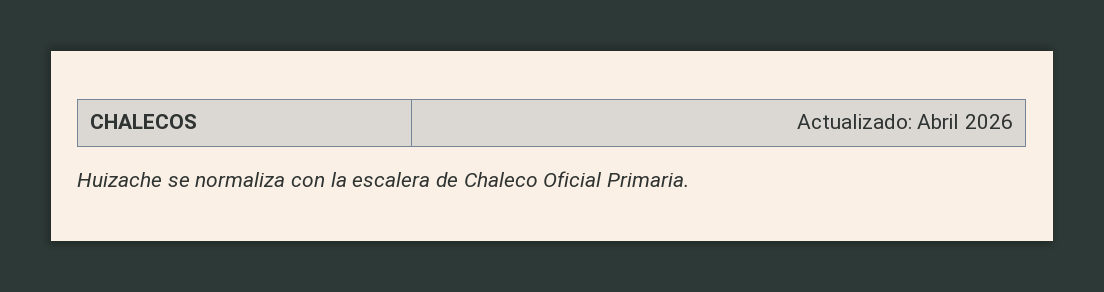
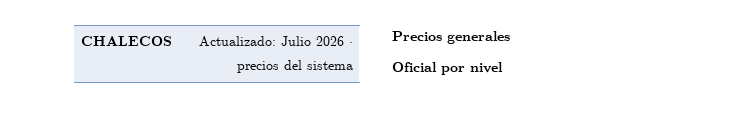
- CHALECOS | Actualizado: Abril 2026
- Huizache se normaliza con la escalera de Chaleco Oficial Primaria.
+ CHALECOS | Actualizado: Julio 2026 · precios del sistema
+ Precios generales
+ Oficial por nivel

